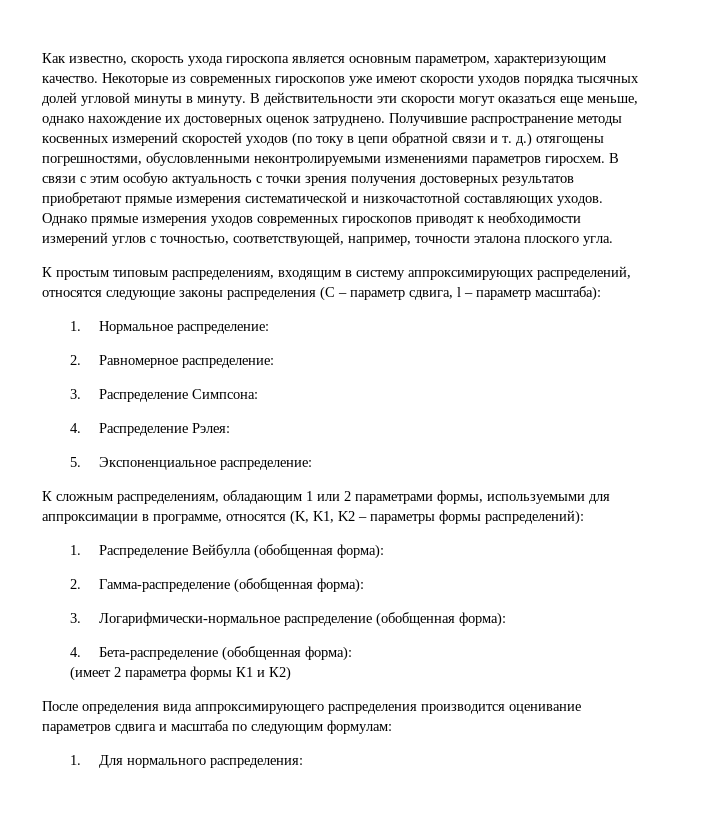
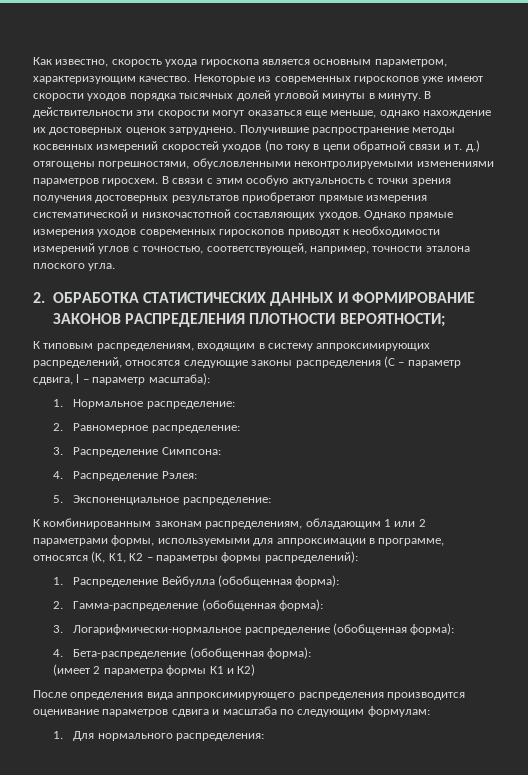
- К простым типовым распределениям, входящим в систему аппроксимирующих распределений, относятся следующие законы распределения (С – параметр сдвига, l – параметр масштаба):
+ 2. ОБРАБОТКА СТАТИСТИЧЕСКИХ ДАННЫХ И ФОРМИРОВАНИЕ ЗАКОНОВ РАСПРЕДЕЛЕНИЯ ПЛОТНОСТИ ВЕРОЯТНОСТИ;
+ К типовым распределениям, входящим в систему аппроксимирующих распределений, относятся следующие законы распределения (С – параметр сдвига, l – параметр масштаба):
- К сложным распределениям, обладающим 1 или 2 параметрами формы, используемыми для аппроксимации в программе, относятся (K, K1, K2 – параметры формы распределений):
+ К комбинированным законам распределениям, обладающим 1 или 2 параметрами формы, используемыми для аппроксимации в программе, относятся (K, K1, K2 – параметры формы распределений):

